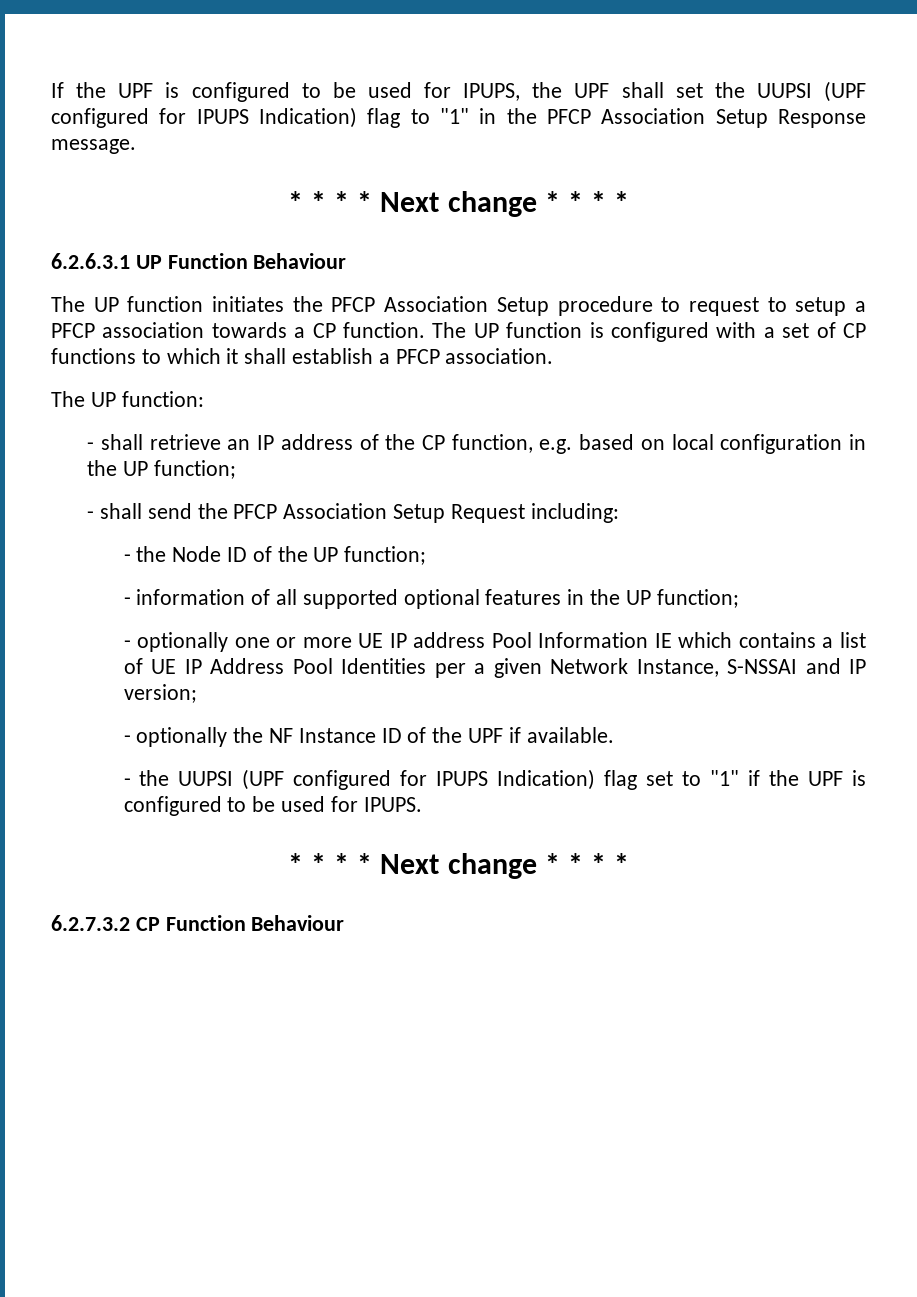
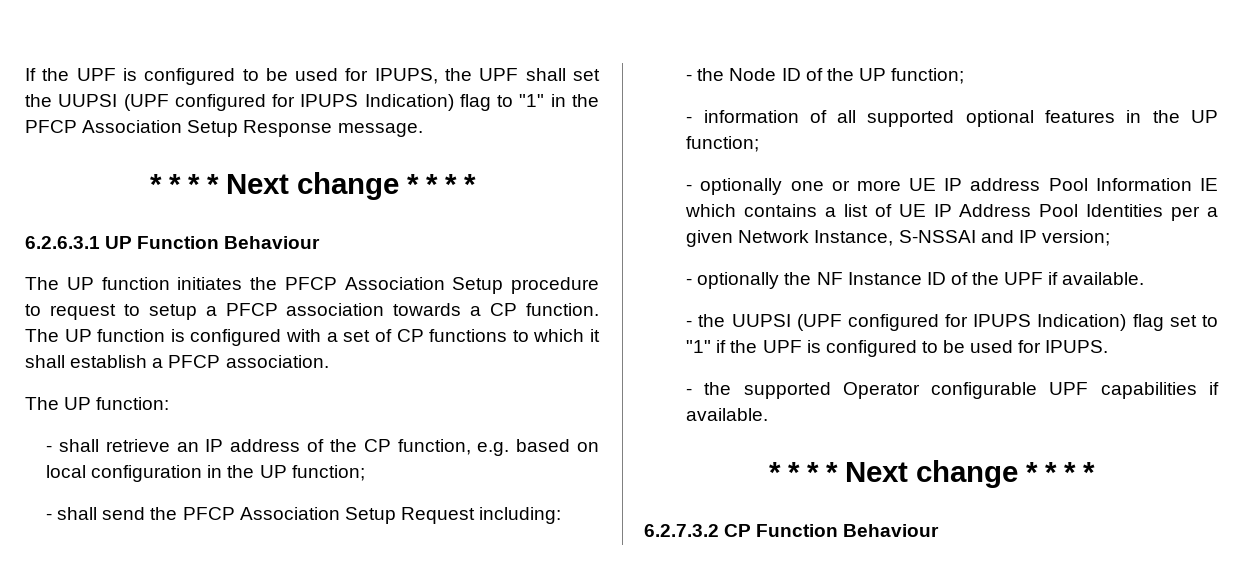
+ - the supported Operator configurable UPF capabilities if available.

